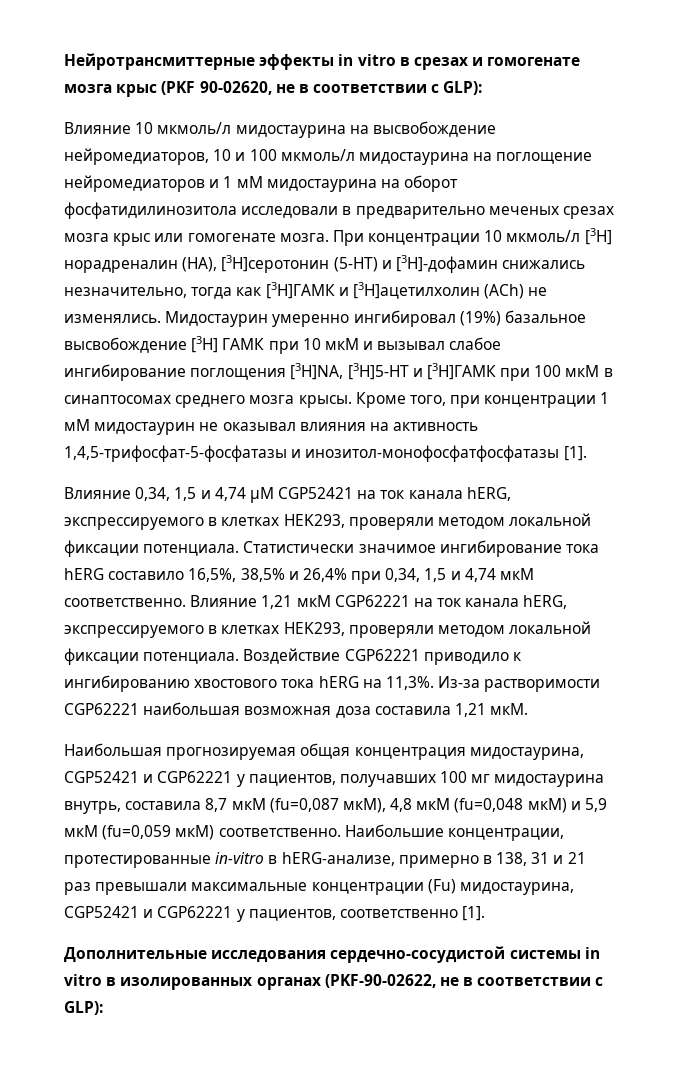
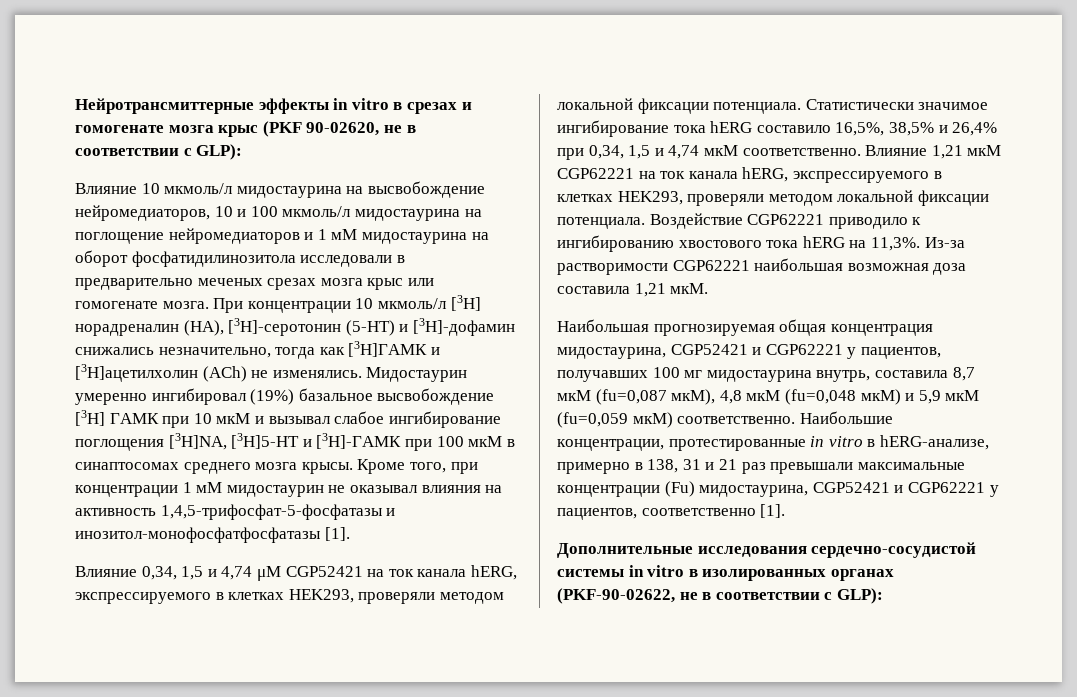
- При концентрации 10 мкмоль/л [3H] норадреналин (НА), [3H]серотонин (5-HT) и [3H]-дофамин снижались незначительно, тогда как [3H]ГАМК и [3H]ацетилхолин (ACh) не изменялись.
+ При концентрации 10 мкмоль/л [3H] норадреналин (НА), [3H]-серотонин (5-HT) и [3H]-дофамин снижались незначительно, тогда как [3H]ГАМК и [3H]ацетилхолин (ACh) не изменялись.
- Мидостаурин умеренно ингибировал (19%) базальное высвобождение [3H] ГАМК при 10 мкΜ и вызывал слабое ингибирование поглощения [3H]NA, [3H]5-HT и [3H]ГАМК при 100 мкΜ в синаптосомах среднего мозга крысы.
+ Мидостаурин умеренно ингибировал (19%) базальное высвобождение [3H] ГАМК при 10 мкΜ и вызывал слабое ингибирование поглощения [3H]NA, [3H]5-HT и [3H]-ГАМК при 100 мкΜ в синаптосомах среднего мозга крысы.
- Наибольшие концентрации, протестированные in-vitro в hERG-анализе, примерно в 138, 31 и 21 раз превышали максимальные концентрации (Fu) мидостаурина, CGP52421 и CGP62221 у пациентов, соответственно [1].
+ Наибольшие концентрации, протестированные in vitro в hERG-анализе, примерно в 138, 31 и 21 раз превышали максимальные концентрации (Fu) мидостаурина, CGP52421 и CGP62221 у пациентов, соответственно [1].

